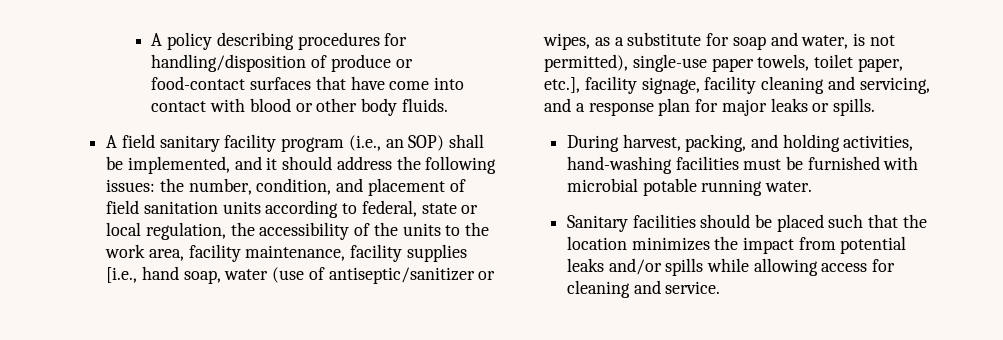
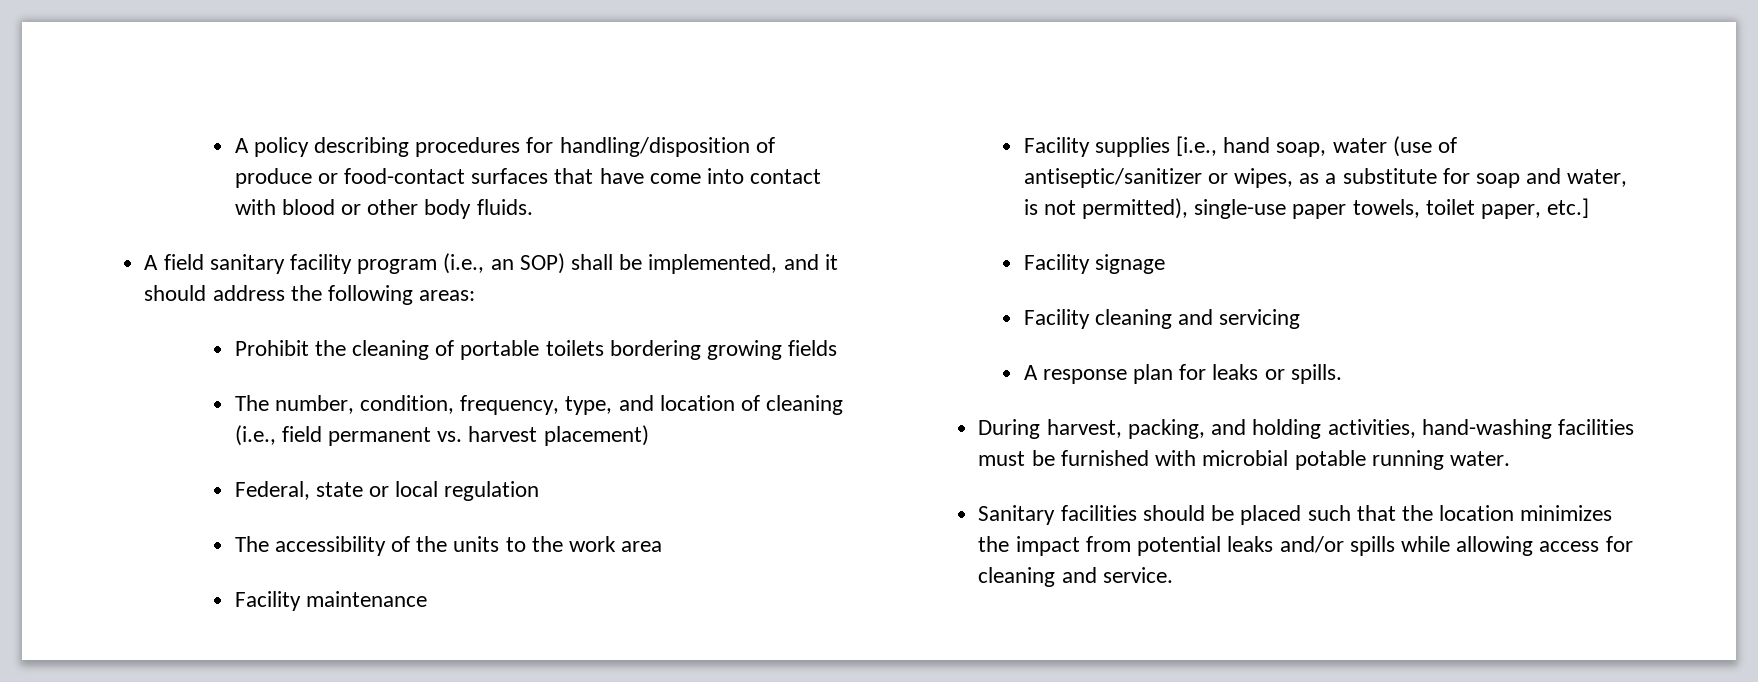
- A field sanitary facility program (i.e., an SOP) shall be implemented, and it should address the following issues: the number, condition, and placement of field sanitation units according to federal, state or local regulation, the accessibility of the units to the work area, facility maintenance, facility supplies [i.e., hand soap, water (use of antiseptic/sanitizer or wipes, as a substitute for soap and water, is not permitted), single-use paper towels, toilet paper, etc.], facility signage, facility cleaning and servicing, and a response plan for major leaks or spills.
+ A field sanitary facility program (i.e., an SOP) shall be implemented, and it should address the following areas:
+ Prohibit the cleaning of portable toilets bordering growing fields
+ The number, condition, frequency, type, and location of cleaning (i.e., field permanent vs. harvest placement)
+ Federal, state or local regulation
+ The accessibility of the units to the work area
+ Facility maintenance
+ Facility supplies [i.e., hand soap, water (use of antiseptic/sanitizer or wipes, as a substitute for soap and water, is not permitted), single-use paper towels, toilet paper, etc.]
+ Facility signage
+ Facility cleaning and servicing
+ A response plan for leaks or spills.

